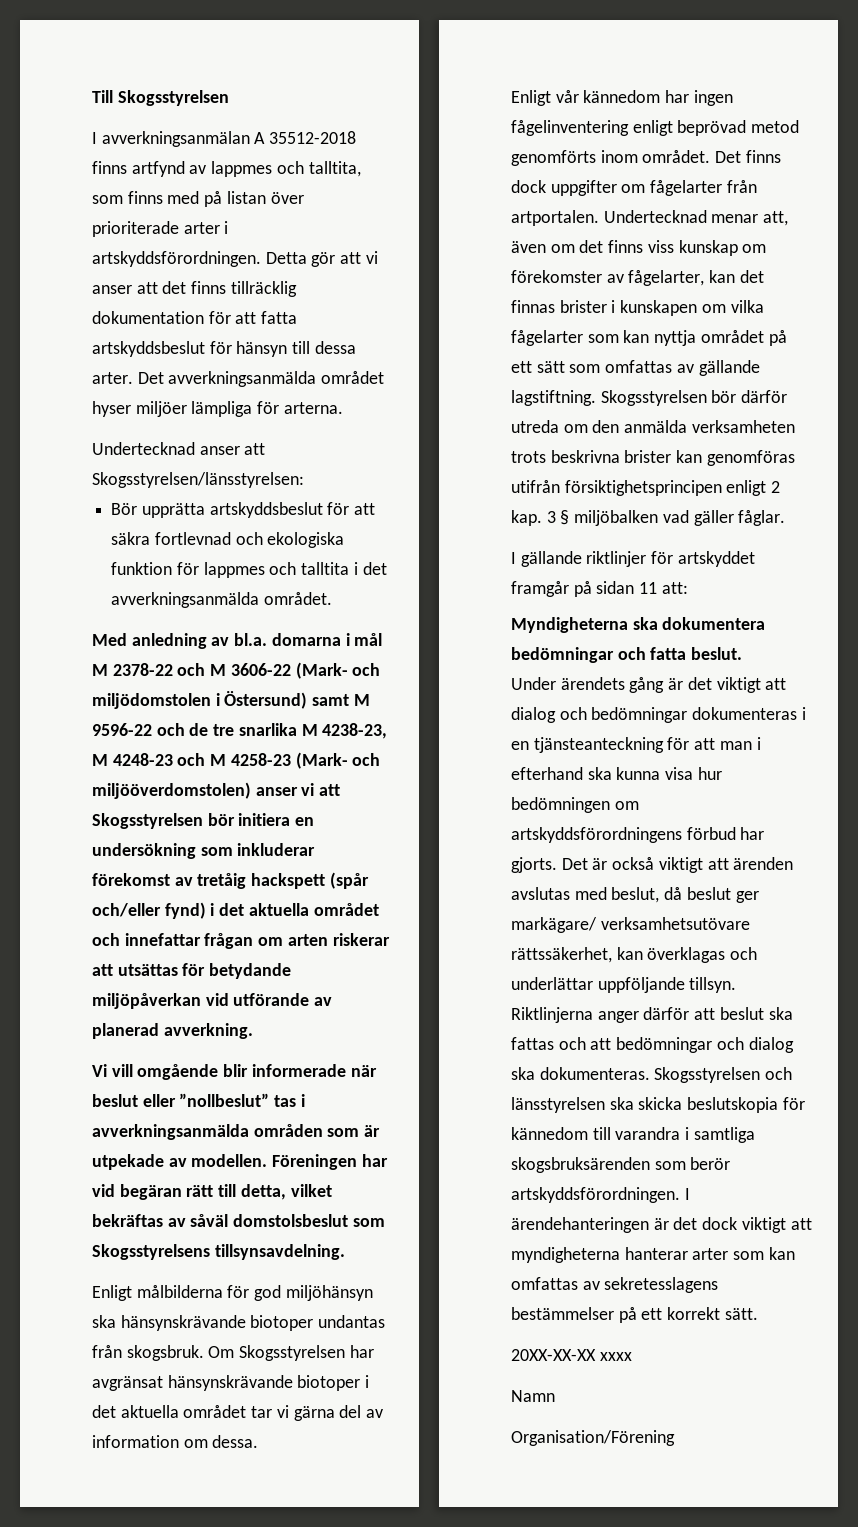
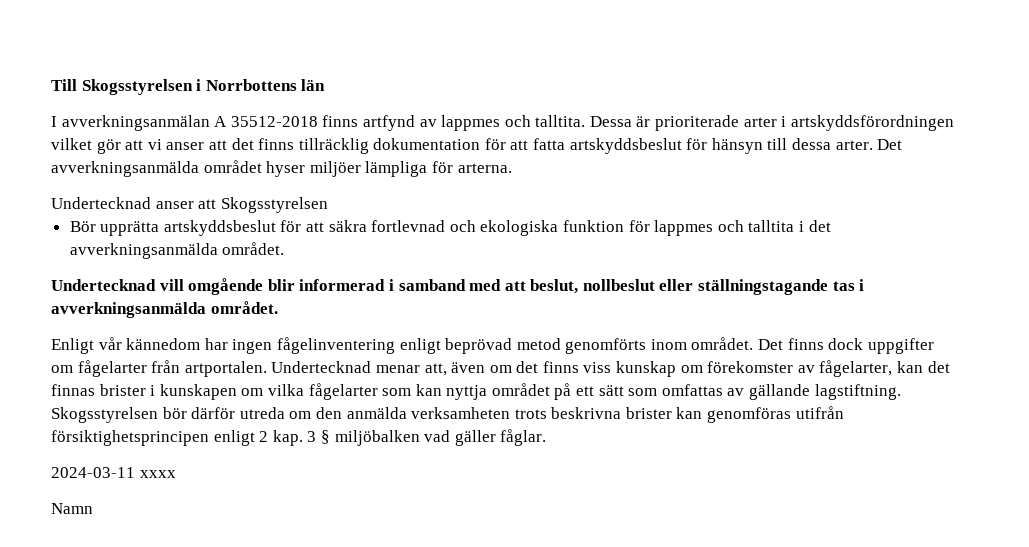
- Till Skogsstyrelsen
+ Till Skogsstyrelsen i Norrbottens län
- I avverkningsanmälan A 35512-2018 finns artfynd av lappmes och talltita, som finns med på listan över prioriterade arter i artskyddsförordningen. Detta gör att vi anser att det finns tillräcklig dokumentation för att fatta artskyddsbeslut för hänsyn till dessa arter.
+ I avverkningsanmälan A 35512-2018 finns artfynd av lappmes och talltita. Dessa är prioriterade arter i artskyddsförordningen vilket gör att vi anser att det finns tillräcklig dokumentation för att fatta artskyddsbeslut för hänsyn till dessa arter.
- Undertecknad anser att Skogsstyrelsen/länsstyrelsen:
+ Undertecknad anser att Skogsstyrelsen
- Med anledning av bl.a. domarna i mål M 2378-22 och M 3606-22 (Mark- och miljödomstolen i Östersund) samt M 9596-22 och de tre snarlika M 4238-23, M 4248-23 och M 4258-23 (Mark- och miljööverdomstolen) anser vi att Skogsstyrelsen bör initiera en undersökning som inkluderar förekomst av tretåig hackspett (spår och/eller fynd) i det aktuella området och innefattar frågan om arten riskerar att utsättas för betydande miljöpåverkan vid utförande av planerad avverkning.
- Vi vill omgående blir informerade när beslut eller ”nollbeslut” tas i avverkningsanmälda områden som är utpekade av modellen. Föreningen har vid begäran rätt till detta, vilket bekräftas av såväl domstolsbeslut som Skogsstyrelsens tillsynsavdelning.
- Enligt målbilderna för god miljöhänsyn ska hänsynskrävande biotoper undantas från skogsbruk. Om Skogsstyrelsen har avgränsat hänsynskrävande biotoper i det aktuella området tar vi gärna del av information om dessa.
+ Undertecknad vill omgående blir informerad i samband med att beslut, nollbeslut eller ställningstagande tas i avverkningsanmälda området.
- I gällande riktlinjer för artskyddet framgår på sidan 11 att:
- Myndigheterna ska dokumentera bedömningar och fatta beslut.
- Under ärendets gång är det viktigt att dialog och bedömningar dokumenteras i en tjänsteanteckning för att man i efterhand ska kunna visa hur bedömningen om artskyddsförordningens förbud har gjorts. Det är också viktigt att ärenden avslutas med beslut, då beslut ger markägare/ verksamhetsutövare rättssäkerhet, kan överklagas och underlättar uppföljande tillsyn. Riktlinjerna anger därför att beslut ska fattas och att bedömningar och dialog ska dokumenteras. Skogsstyrelsen och länsstyrelsen ska skicka beslutskopia för kännedom till varandra i samtliga skogsbruksärenden som berör artskyddsförordningen. I ärendehanteringen är det dock viktigt att myndigheterna hanterar arter som kan omfattas av sekretesslagens bestämmelser på ett korrekt sätt.
- 20XX-XX-XX xxxx
+ 2024-03-11 xxxx
- Organisation/Förening

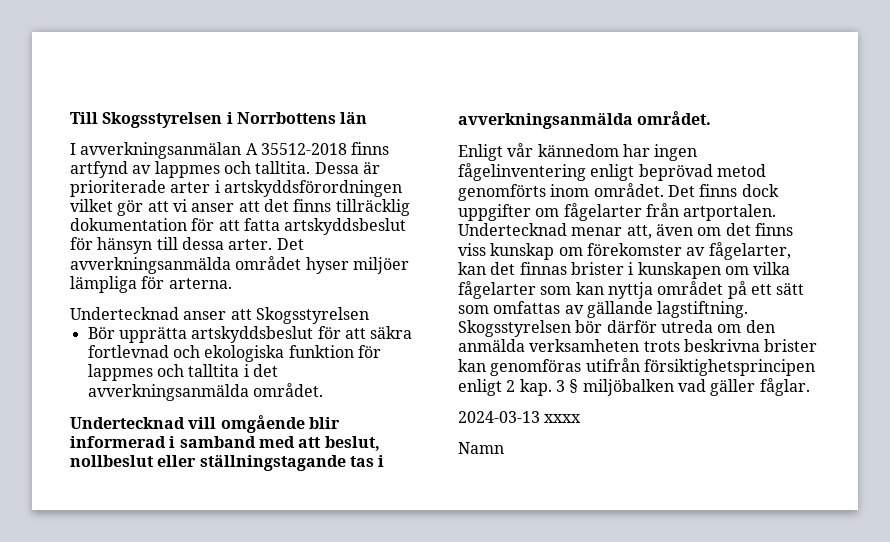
- 2024-03-11 xxxx
+ 2024-03-13 xxxx

